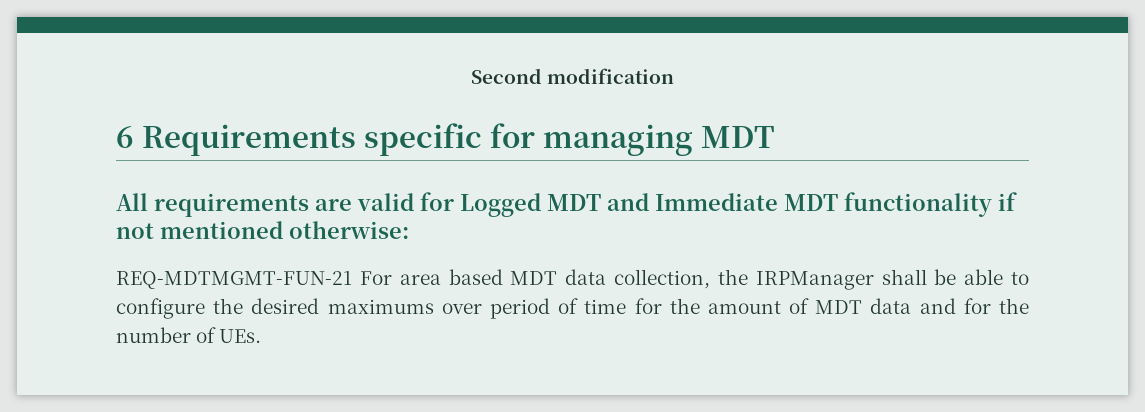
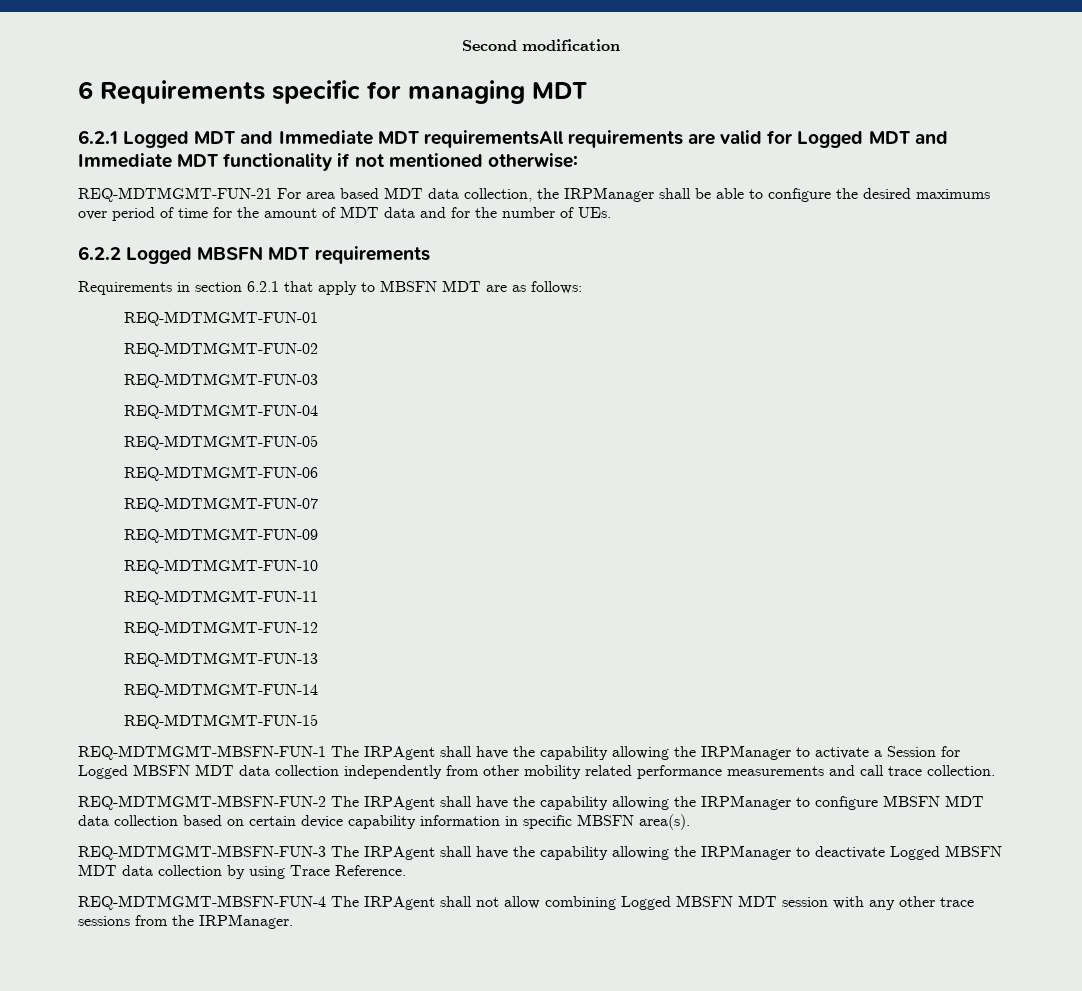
- All requirements are valid for Logged MDT and Immediate MDT functionality if not mentioned otherwise:
+ 6.2.1 Logged MDT and Immediate MDT requirementsAll requirements are valid for Logged MDT and Immediate MDT functionality if not mentioned otherwise:
+ 6.2.2 Logged MBSFN MDT requirements
+ Requirements in section 6.2.1 that apply to MBSFN MDT are as follows:
+ REQ-MDTMGMT-FUN-01
+ REQ-MDTMGMT-FUN-02
+ REQ-MDTMGMT-FUN-03
+ REQ-MDTMGMT-FUN-04
+ REQ-MDTMGMT-FUN-05
+ REQ-MDTMGMT-FUN-06
+ REQ-MDTMGMT-FUN-07
+ REQ-MDTMGMT-FUN-09
+ REQ-MDTMGMT-FUN-10
+ REQ-MDTMGMT-FUN-11
+ REQ-MDTMGMT-FUN-12
+ REQ-MDTMGMT-FUN-13
+ REQ-MDTMGMT-FUN-14
+ REQ-MDTMGMT-FUN-15
+ REQ-MDTMGMT-MBSFN-FUN-1 The IRPAgent shall have the capability allowing the IRPManager to activate a Session for Logged MBSFN MDT data collection independently from other mobility related performance measurements and call trace collection.
+ REQ-MDTMGMT-MBSFN-FUN-2 The IRPAgent shall have the capability allowing the IRPManager to configure MBSFN MDT data collection based on certain device capability information in specific MBSFN area(s).
+ REQ-MDTMGMT-MBSFN-FUN-3 The IRPAgent shall have the capability allowing the IRPManager to deactivate Logged MBSFN MDT data collection by using Trace Reference.
+ REQ-MDTMGMT-MBSFN-FUN-4 The IRPAgent shall not allow combining Logged MBSFN MDT session with any other trace sessions from the IRPManager.

